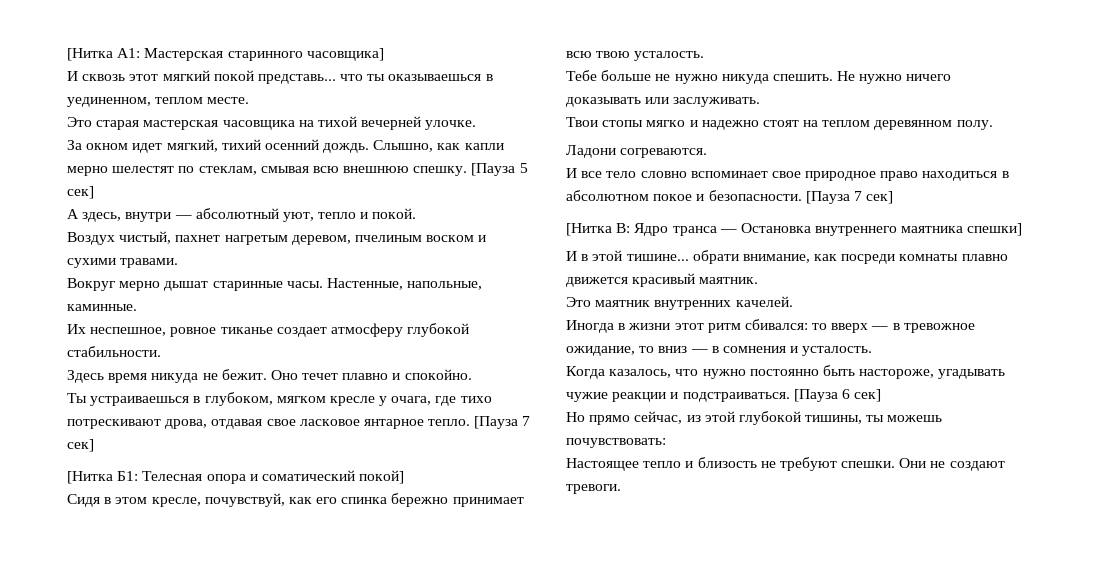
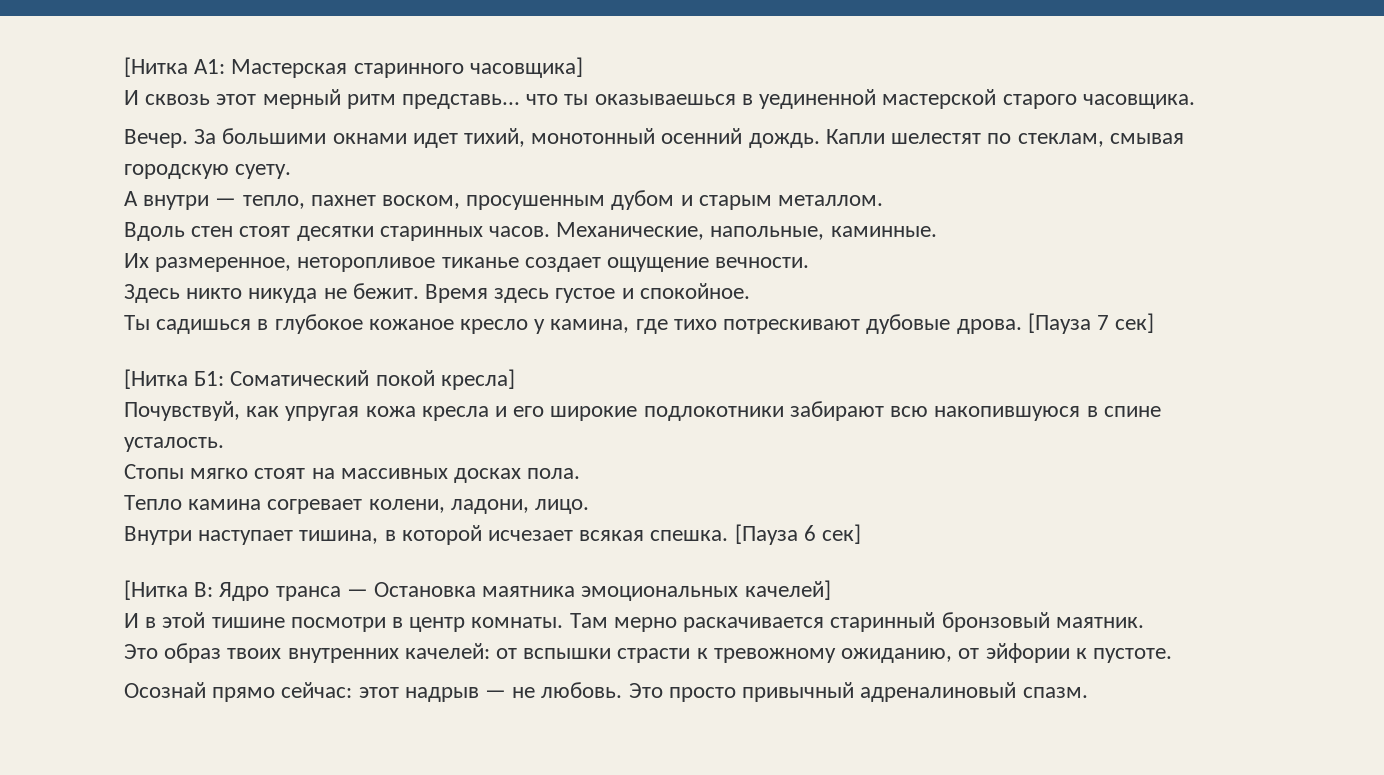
- И сквозь этот мягкий покой представь... что ты оказываешься в уединенном, теплом месте.
- Это старая мастерская часовщика на тихой вечерней улочке.
- За окном идет мягкий, тихий осенний дождь. Слышно, как капли мерно шелестят по стеклам, смывая всю внешнюю спешку. [Пауза 5 сек]
+ И сквозь этот мерный ритм представь... что ты оказываешься в уединенной мастерской старого часовщика.
+ Вечер. За большими окнами идет тихий, монотонный осенний дождь. Капли шелестят по стеклам, смывая городскую суету.
- А здесь, внутри — абсолютный уют, тепло и покой.
- Воздух чистый, пахнет нагретым деревом, пчелиным воском и сухими травами.
- Вокруг мерно дышат старинные часы. Настенные, напольные, каминные.
- Их неспешное, ровное тиканье создает атмосферу глубокой стабильности.
+ А внутри — тепло, пахнет воском, просушенным дубом и старым металлом.
+ Вдоль стен стоят десятки старинных часов. Механические, напольные, каминные.
+ Их размеренное, неторопливое тиканье создает ощущение вечности.
- Здесь время никуда не бежит.
+ Здесь никто никуда не бежит.
- Оно течет плавно и спокойно.
- Ты устраиваешься в глубоком, мягком кресле у очага, где тихо потрескивают дрова, отдавая свое ласковое янтарное тепло.
+ Время здесь густое и спокойное.
+ Ты садишься в глубокое кожаное кресло у камина, где тихо потрескивают дубовые дрова.
- [Нитка Б1: Телесная опора и соматический покой]
- Сидя в этом кресле, почувствуй, как его спинка бережно принимает всю твою усталость.
- Тебе больше не нужно никуда спешить. Не нужно ничего доказывать или заслуживать.
- Твои стопы мягко и надежно стоят на теплом деревянном полу.
- Ладони согреваются.
- И все тело словно вспоминает свое природное право находиться в абсолютном покое и безопасности. [Пауза 7 сек]
+ [Нитка Б1: Соматический покой кресла]
+ Почувствуй, как упругая кожа кресла и его широкие подлокотники забирают всю накопившуюся в спине усталость.
+ Стопы мягко стоят на массивных досках пола.
+ Тепло камина согревает колени, ладони, лицо.
+ Внутри наступает тишина, в которой исчезает всякая спешка. [Пауза 6 сек]
- [Нитка В: Ядро транса — Остановка внутреннего маятника спешки]
+ [Нитка В: Ядро транса — Остановка маятника эмоциональных качелей]
- И в этой тишине... обрати внимание, как посреди комнаты плавно движется красивый маятник.
- Это маятник внутренних качелей.
- Иногда в жизни этот ритм сбивался: то вверх — в тревожное ожидание, то вниз — в сомнения и усталость.
- Когда казалось, что нужно постоянно быть настороже, угадывать чужие реакции и подстраиваться. [Пауза 6 сек]
- Но прямо сейчас, из этой глубокой тишины, ты можешь почувствовать:
- Настоящее тепло и близость не требуют спешки. Они не создают тревоги.
+ И в этой тишине посмотри в центр комнаты. Там мерно раскачивается старинный бронзовый маятник.
+ Это образ твоих внутренних качелей: от вспышки страсти к тревожному ожиданию, от эйфории к пустоте.
+ Осознай прямо сейчас: этот надрыв — не любовь. Это просто привычный адреналиновый спазм.

